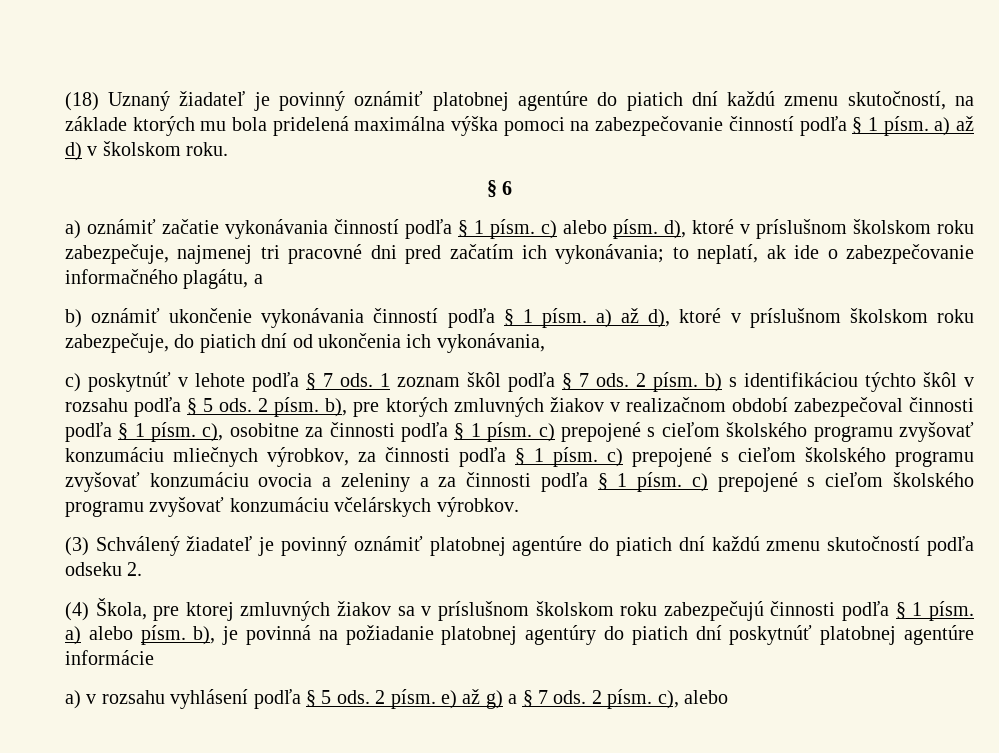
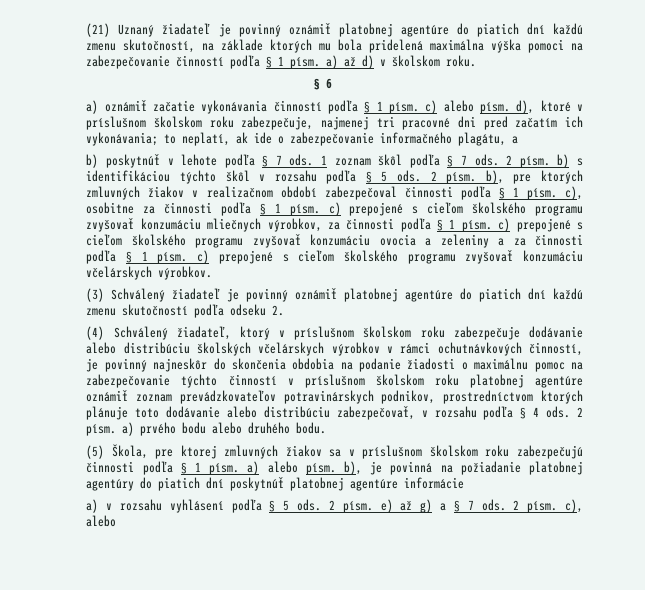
- (18) Uznaný žiadateľ je povinný oznámiť platobnej agentúre do piatich dní každú zmenu skutočností, na základe ktorých mu bola pridelená maximálna výška pomoci na zabezpečovanie činností podľa § 1 písm. a) až d) v školskom roku.
+ (21) Uznaný žiadateľ je povinný oznámiť platobnej agentúre do piatich dní každú zmenu skutočností, na základe ktorých mu bola pridelená maximálna výška pomoci na zabezpečovanie činností podľa § 1 písm. a) až d) v školskom roku.
- b) oznámiť ukončenie vykonávania činností podľa § 1 písm. a) až d), ktoré v príslušnom školskom roku zabezpečuje, do piatich dní od ukončenia ich vykonávania,
- c) poskytnúť v lehote podľa § 7 ods.
+ b) poskytnúť v lehote podľa § 7 ods.
- (4) Škola, pre ktorej zmluvných žiakov sa v príslušnom školskom roku zabezpečujú činnosti podľa § 1 písm. a) alebo písm. b), je povinná na požiadanie platobnej agentúry do piatich dní poskytnúť platobnej agentúre informácie
+ (4) Schválený žiadateľ, ktorý v príslušnom školskom roku zabezpečuje dodávanie alebo distribúciu školských včelárskych výrobkov v rámci ochutnávkových činností, je povinný najneskôr do skončenia obdobia na podanie žiadosti o maximálnu pomoc na zabezpečovanie týchto činností v príslušnom školskom roku platobnej agentúre oznámiť zoznam prevádzkovateľov potravinárskych podnikov, prostredníctvom ktorých plánuje toto dodávanie alebo distribúciu zabezpečovať, v rozsahu podľa § 4 ods. 2 písm. a) prvého bodu alebo druhého bodu.
+ (5) Škola, pre ktorej zmluvných žiakov sa v príslušnom školskom roku zabezpečujú činnosti podľa § 1 písm. a) alebo písm. b), je povinná na požiadanie platobnej agentúry do piatich dní poskytnúť platobnej agentúre informácie

